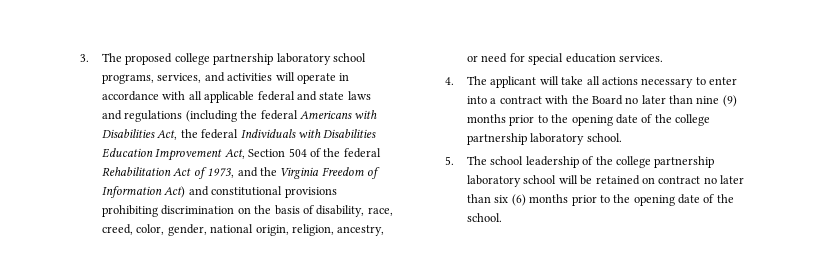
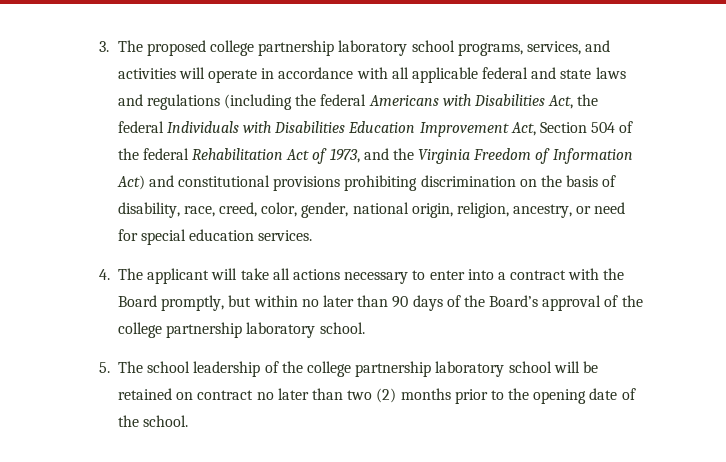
- 4. The applicant will take all actions necessary to enter into a contract with the Board no later than nine (9) months prior to the opening date of the college partnership laboratory school.
+ 4. The applicant will take all actions necessary to enter into a contract with the Board promptly, but within no later than 90 days of the Board’s approval of the college partnership laboratory school.
- 5. The school leadership of the college partnership laboratory school will be retained on contract no later than six (6) months prior to the opening date of the school.
+ 5. The school leadership of the college partnership laboratory school will be retained on contract no later than two (2) months prior to the opening date of the school.

